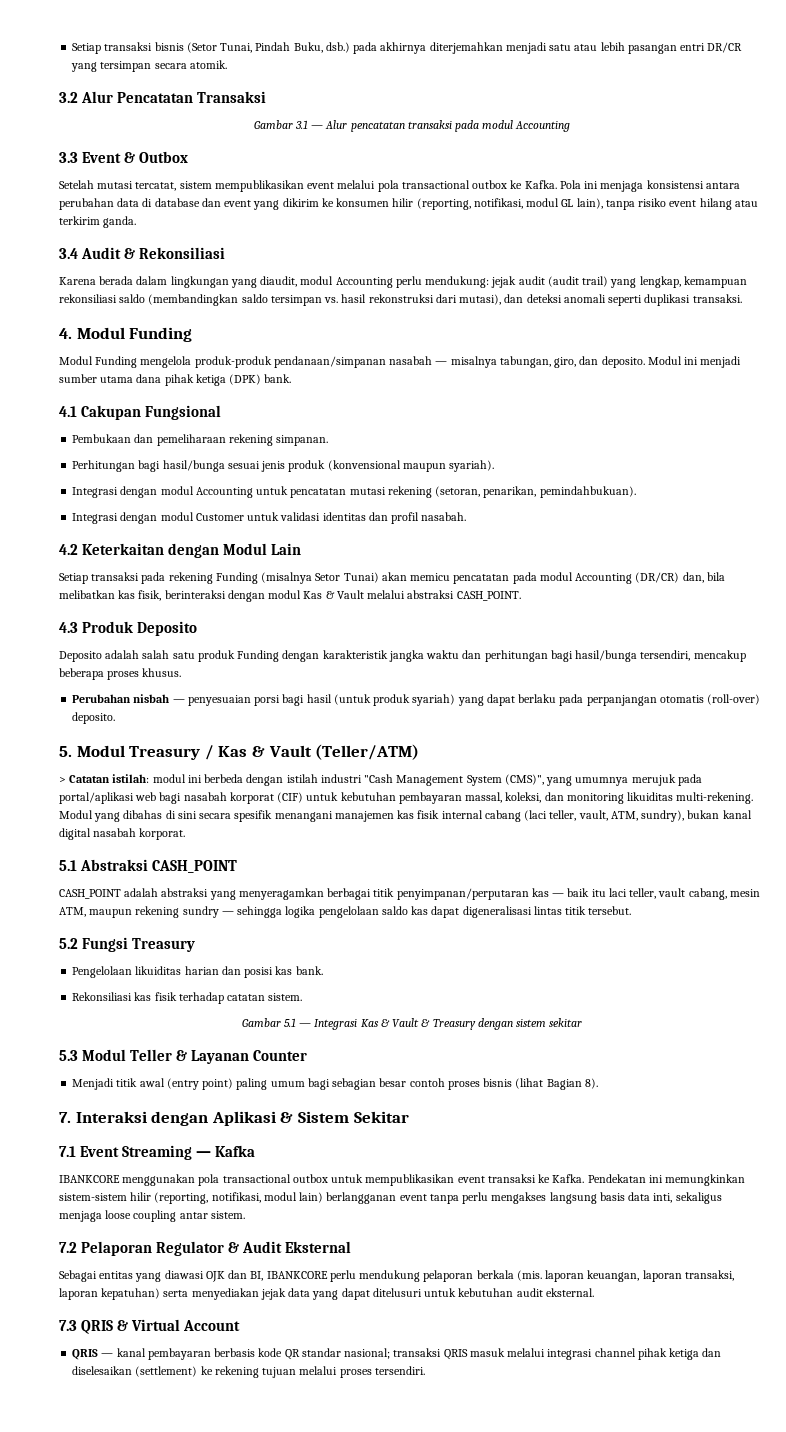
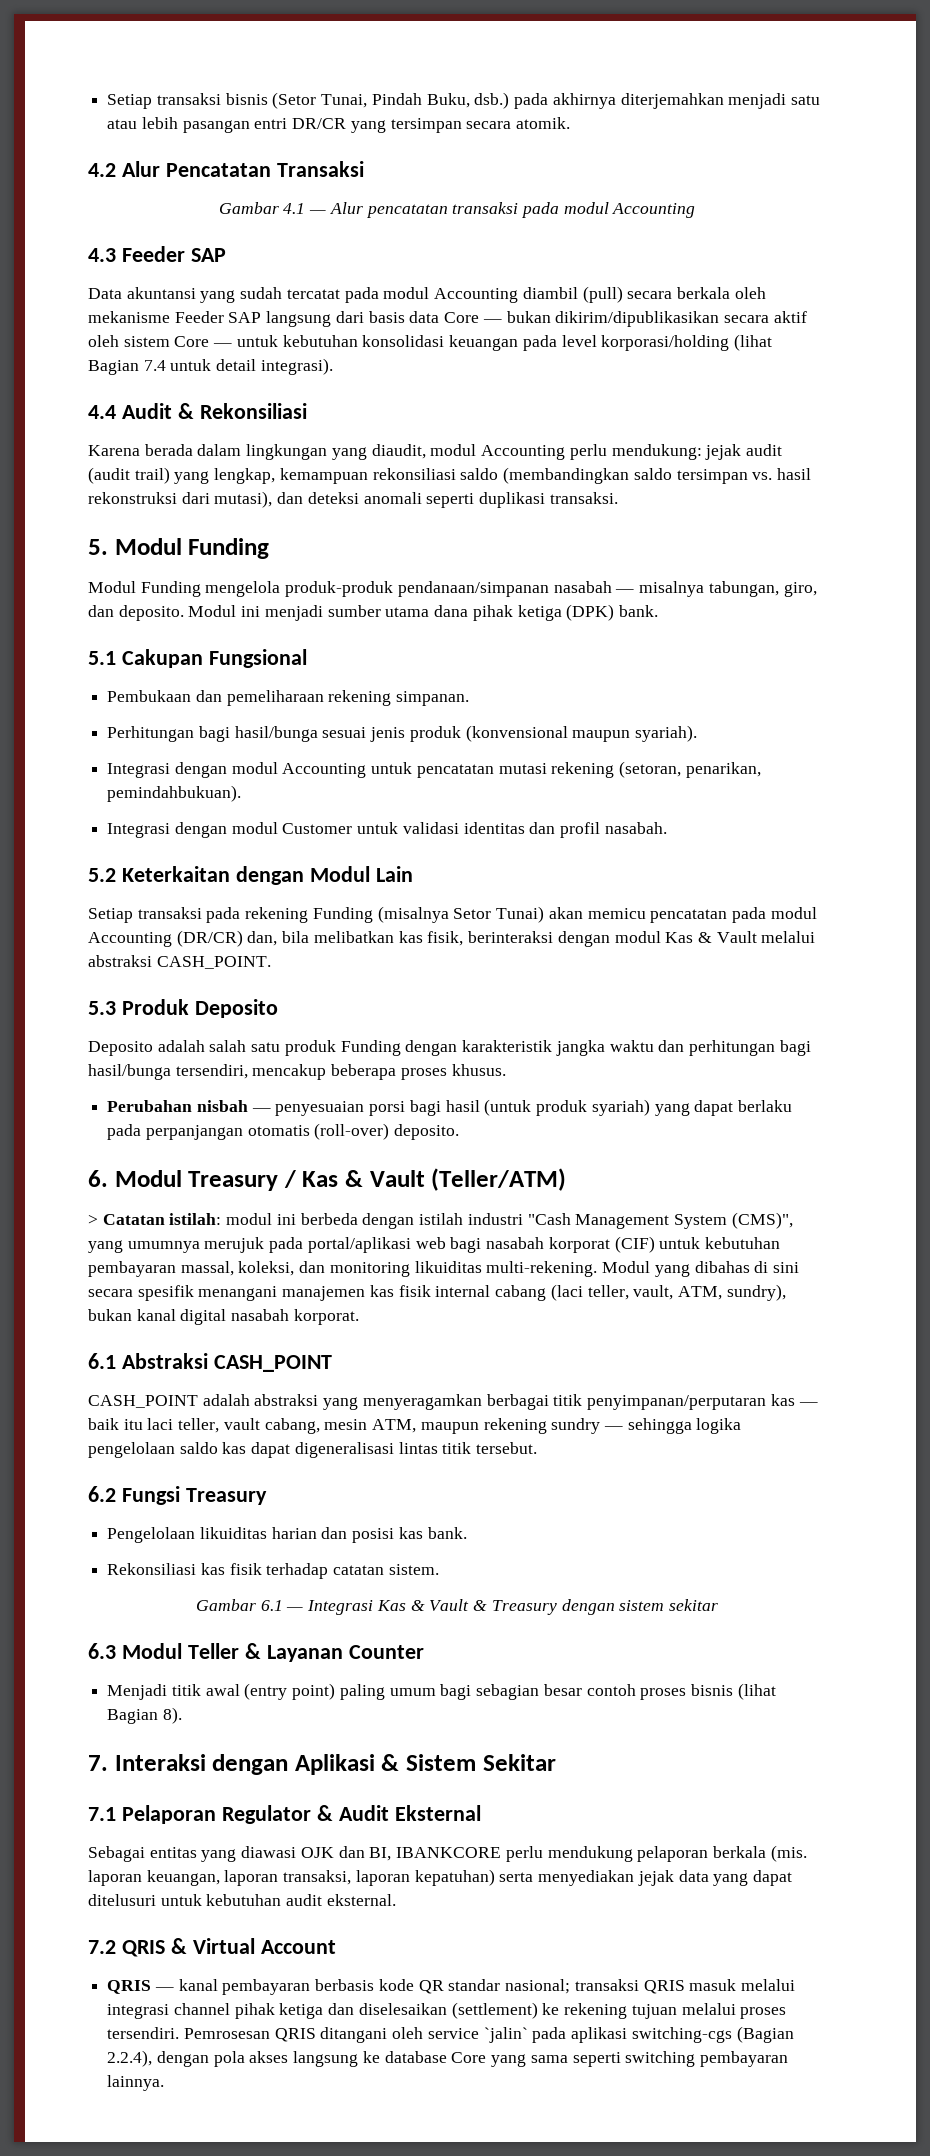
- 3.2 Alur Pencatatan Transaksi
+ 4.2 Alur Pencatatan Transaksi
- Gambar 3.1 — Alur pencatatan transaksi pada modul Accounting
+ Gambar 4.1 — Alur pencatatan transaksi pada modul Accounting
- 3.3 Event & Outbox
- Setelah mutasi tercatat, sistem mempublikasikan event melalui pola transactional outbox ke Kafka. Pola ini menjaga konsistensi antara perubahan data di database dan event yang dikirim ke konsumen hilir (reporting, notifikasi, modul GL lain), tanpa risiko event hilang atau terkirim ganda.
- 3.4 Audit & Rekonsiliasi
+ 4.3 Feeder SAP
+ Data akuntansi yang sudah tercatat pada modul Accounting diambil (pull) secara berkala oleh mekanisme Feeder SAP langsung dari basis data Core — bukan dikirim/dipublikasikan secara aktif oleh sistem Core — untuk kebutuhan konsolidasi keuangan pada level korporasi/holding (lihat Bagian 7.4 untuk detail integrasi).
+ 4.4 Audit & Rekonsiliasi
- 4. Modul Funding
+ 5. Modul Funding
- 4.1 Cakupan Fungsional
+ 5.1 Cakupan Fungsional
- 4.2 Keterkaitan dengan Modul Lain
+ 5.2 Keterkaitan dengan Modul Lain
- 4.3 Produk Deposito
+ 5.3 Produk Deposito
- 5. Modul Treasury / Kas & Vault (Teller/ATM)
+ 6. Modul Treasury / Kas & Vault (Teller/ATM)
- 5.1 Abstraksi CASH_POINT
+ 6.1 Abstraksi CASH_POINT
- 5.2 Fungsi Treasury
+ 6.2 Fungsi Treasury
- Gambar 5.1 — Integrasi Kas & Vault & Treasury dengan sistem sekitar
+ Gambar 6.1 — Integrasi Kas & Vault & Treasury dengan sistem sekitar
- 5.3 Modul Teller & Layanan Counter
+ 6.3 Modul Teller & Layanan Counter
- 7.1 Event Streaming — Kafka
- IBANKCORE menggunakan pola transactional outbox untuk mempublikasikan event transaksi ke Kafka. Pendekatan ini memungkinkan sistem-sistem hilir (reporting, notifikasi, modul lain) berlangganan event tanpa perlu mengakses langsung basis data inti, sekaligus menjaga loose coupling antar sistem.
- 7.2 Pelaporan Regulator & Audit Eksternal
+ 7.1 Pelaporan Regulator & Audit Eksternal
- 7.3 QRIS & Virtual Account
+ 7.2 QRIS & Virtual Account
+ Pemrosesan QRIS ditangani oleh service `jalin` pada aplikasi switching-cgs (Bagian 2.2.4), dengan pola akses langsung ke database Core yang sama seperti switching pembayaran lainnya.

